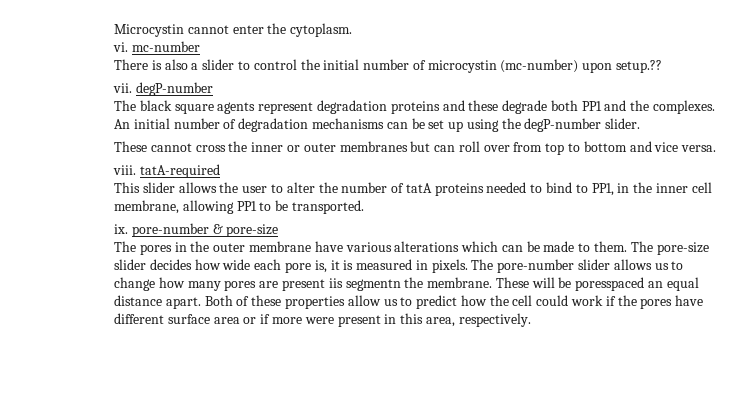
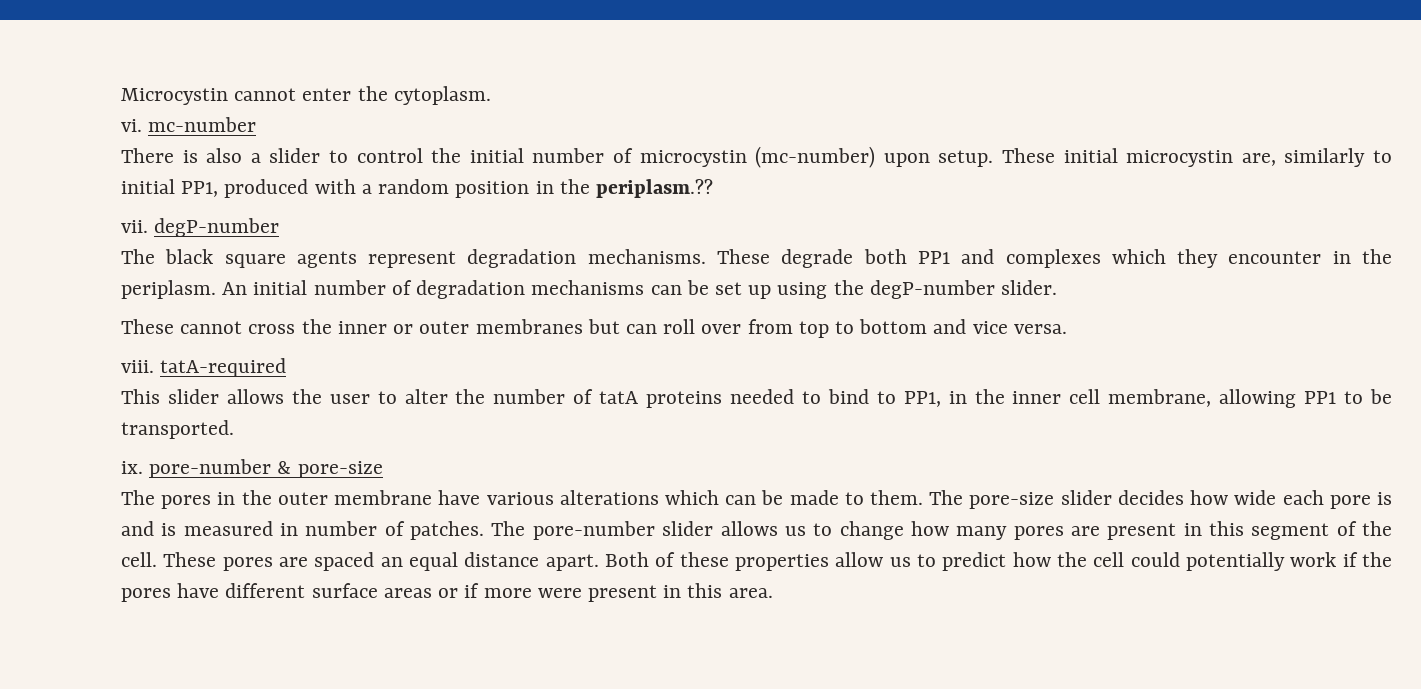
- There is also a slider to control the initial number of microcystin (mc-number) upon setup.??
+ There is also a slider to control the initial number of microcystin (mc-number) upon setup. These initial microcystin are, similarly to initial PP1, produced with a random position in the periplasm.??
- The black square agents represent degradation proteins and these degrade both PP1 and the complexes.
+ The black square agents represent degradation mechanisms. These degrade both PP1 and complexes which they encounter in the periplasm.
- The pore-size slider decides how wide each pore is, it is measured in pixels.
+ The pore-size slider decides how wide each pore is and is measured in number of patches.
- The pore-number slider allows us to change how many pores are present iis segmentn the membrane. These will be poresspaced an equal distance apart.
+ The pore-number slider allows us to change how many pores are present in this segment of the cell. These pores are spaced an equal distance apart.
- Both of these properties allow us to predict how the cell could work if the pores have different surface area or if more were present in this area, respectively.
+ Both of these properties allow us to predict how the cell could potentially work if the pores have different surface areas or if more were present in this area.

